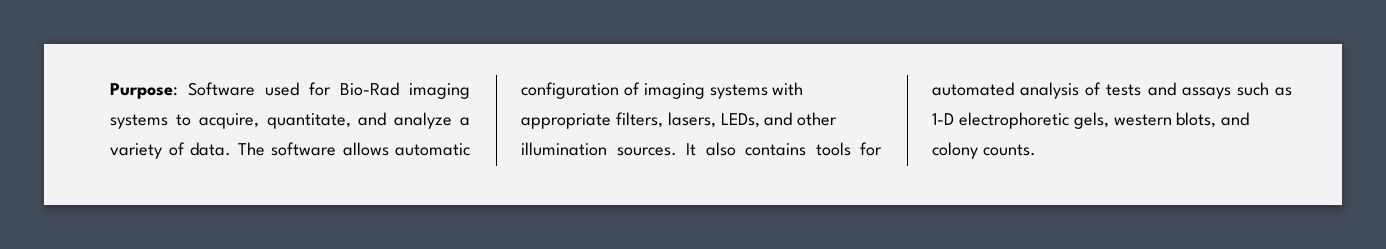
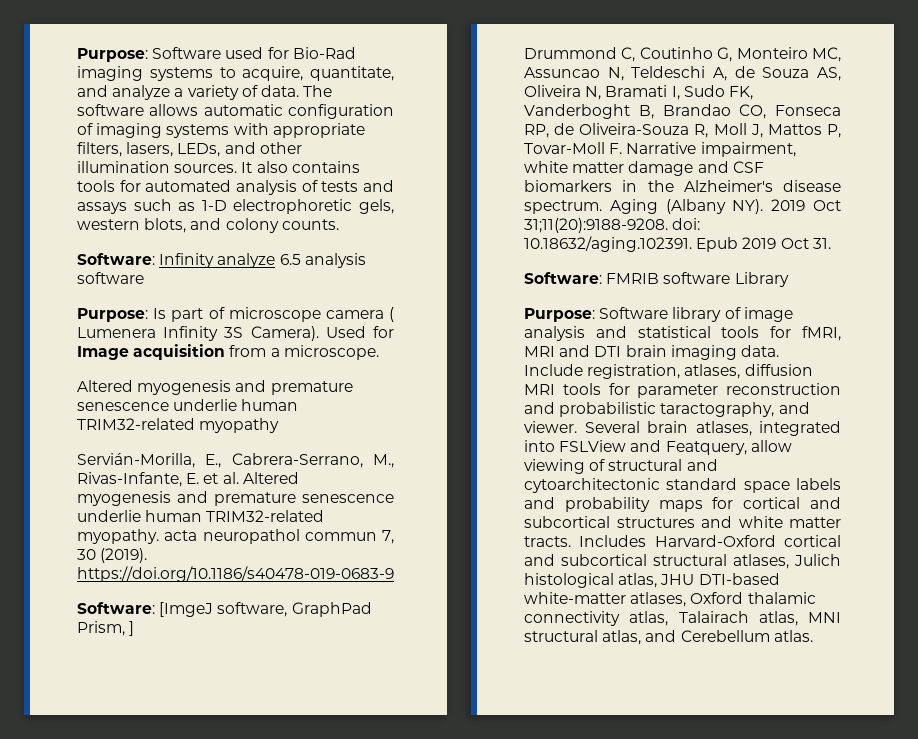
+ Software: Infinity analyze 6.5 analysis software
+ Purpose: Is part of microscope camera ( Lumenera Infinity 3S Camera). Used for Image acquisition from a microscope.
+ Altered myogenesis and premature senescence underlie human TRIM32-related myopathy
+ Servián-Morilla, E., Cabrera-Serrano, M., Rivas-Infante, E. et al. Altered myogenesis and premature senescence underlie human TRIM32-related myopathy. acta neuropathol commun 7, 30 (2019). https://doi.org/10.1186/s40478-019-0683-9
+ Software: [ImgeJ software, GraphPad Prism, ]
+ Drummond C, Coutinho G, Monteiro MC, Assuncao N, Teldeschi A, de Souza AS, Oliveira N, Bramati I, Sudo FK, Vanderboght B, Brandao CO, Fonseca RP, de Oliveira-Souza R, Moll J, Mattos P, Tovar-Moll F. Narrative impairment, white matter damage and CSF biomarkers in the Alzheimer's disease spectrum. Aging (Albany NY). 2019 Oct 31;11(20):9188-9208. doi: 10.18632/aging.102391. Epub 2019 Oct 31.
+ Software: FMRIB software Library
+ Purpose: Software library of image analysis and statistical tools for fMRI, MRI and DTI brain imaging data. Include registration, atlases, diffusion MRI tools for parameter reconstruction and probabilistic taractography, and viewer. Several brain atlases, integrated into FSLView and Featquery, allow viewing of structural and cytoarchitectonic standard space labels and probability maps for cortical and subcortical structures and white matter tracts. Includes Harvard-Oxford cortical and subcortical structural atlases, Julich histological atlas, JHU DTI-based white-matter atlases, Oxford thalamic connectivity atlas, Talairach atlas, MNI structural atlas, and Cerebellum atlas.

